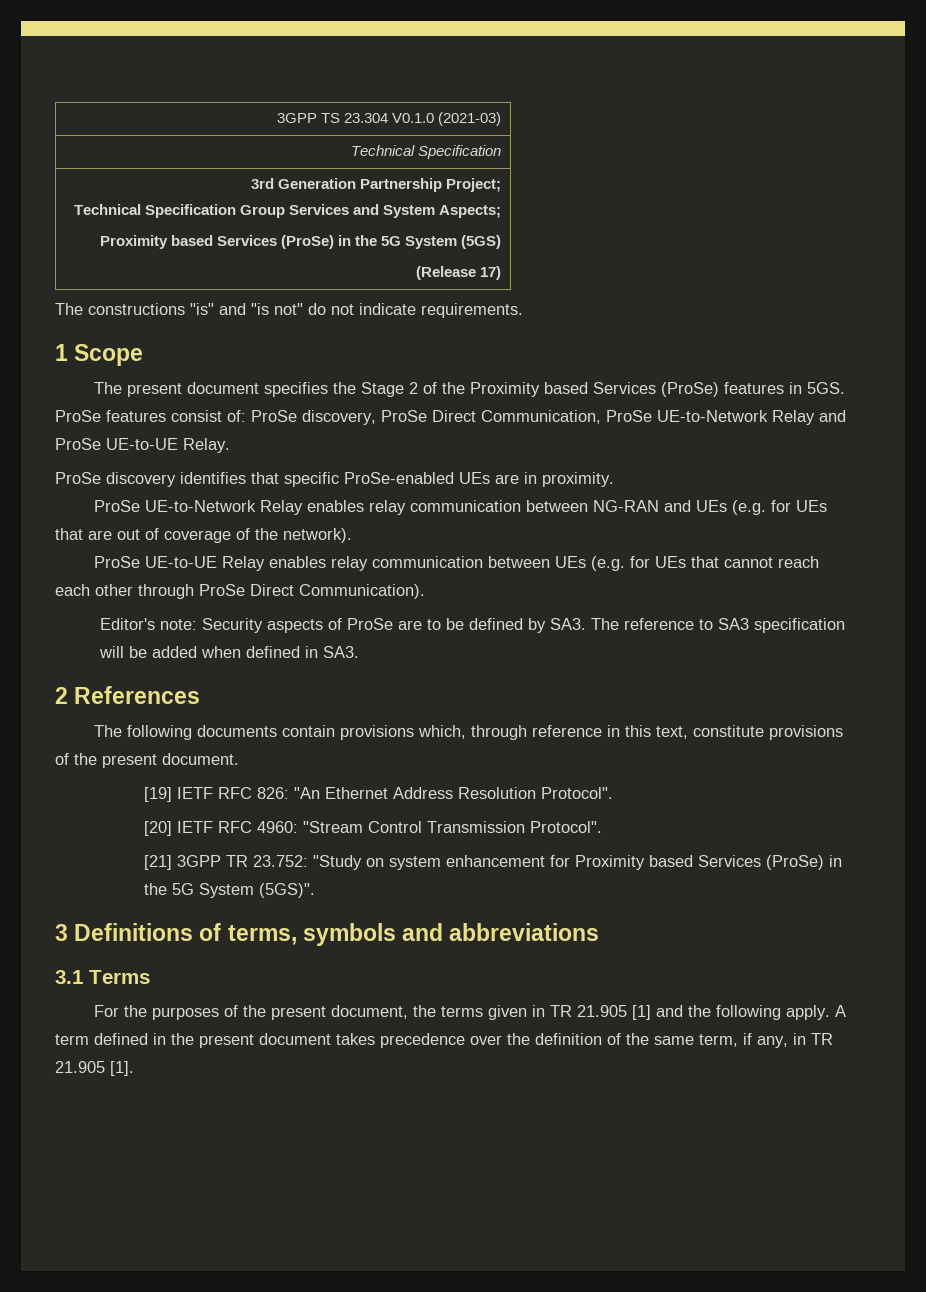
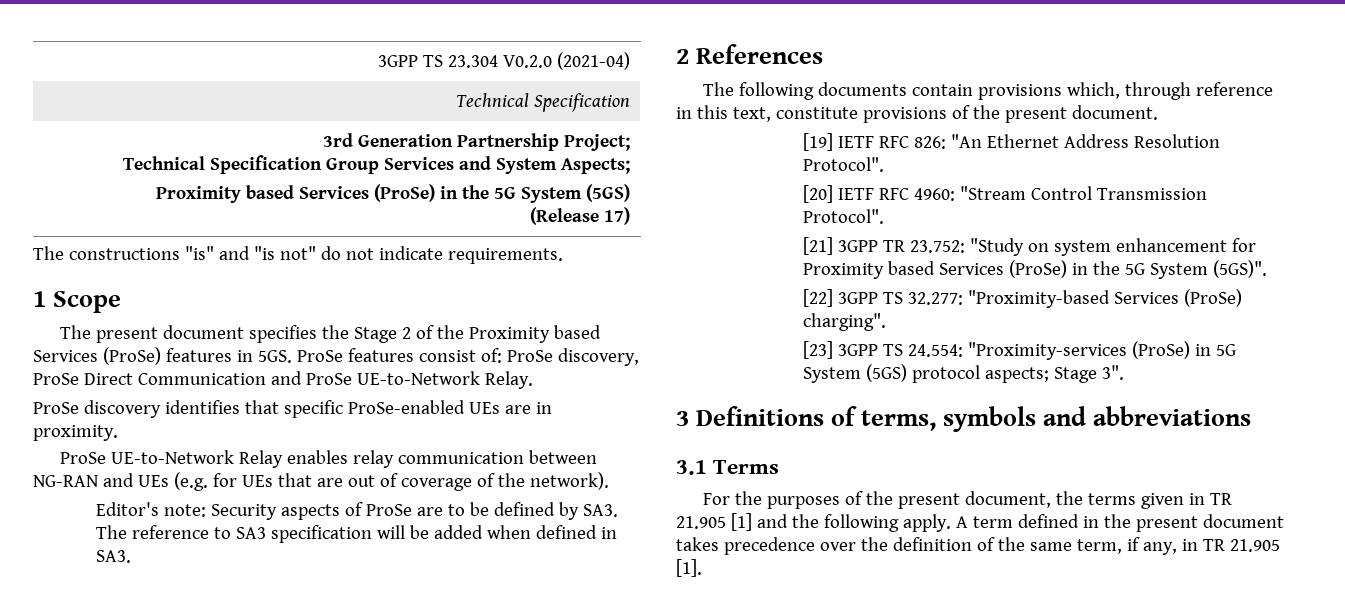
- 3GPP TS 23.304 V0.1.0 (2021-03)
+ 3GPP TS 23.304 V0.2.0 (2021-04)
- ProSe features consist of: ProSe discovery, ProSe Direct Communication, ProSe UE-to-Network Relay and ProSe UE-to-UE Relay.
+ ProSe features consist of: ProSe discovery, ProSe Direct Communication and ProSe UE-to-Network Relay.
- ProSe UE-to-UE Relay enables relay communication between UEs (e.g. for UEs that cannot reach each other through ProSe Direct Communication).
+ [22] 3GPP TS 32.277: "Proximity-based Services (ProSe) charging".
+ [23] 3GPP TS 24.554: "Proximity-services (ProSe) in 5G System (5GS) protocol aspects; Stage 3".

